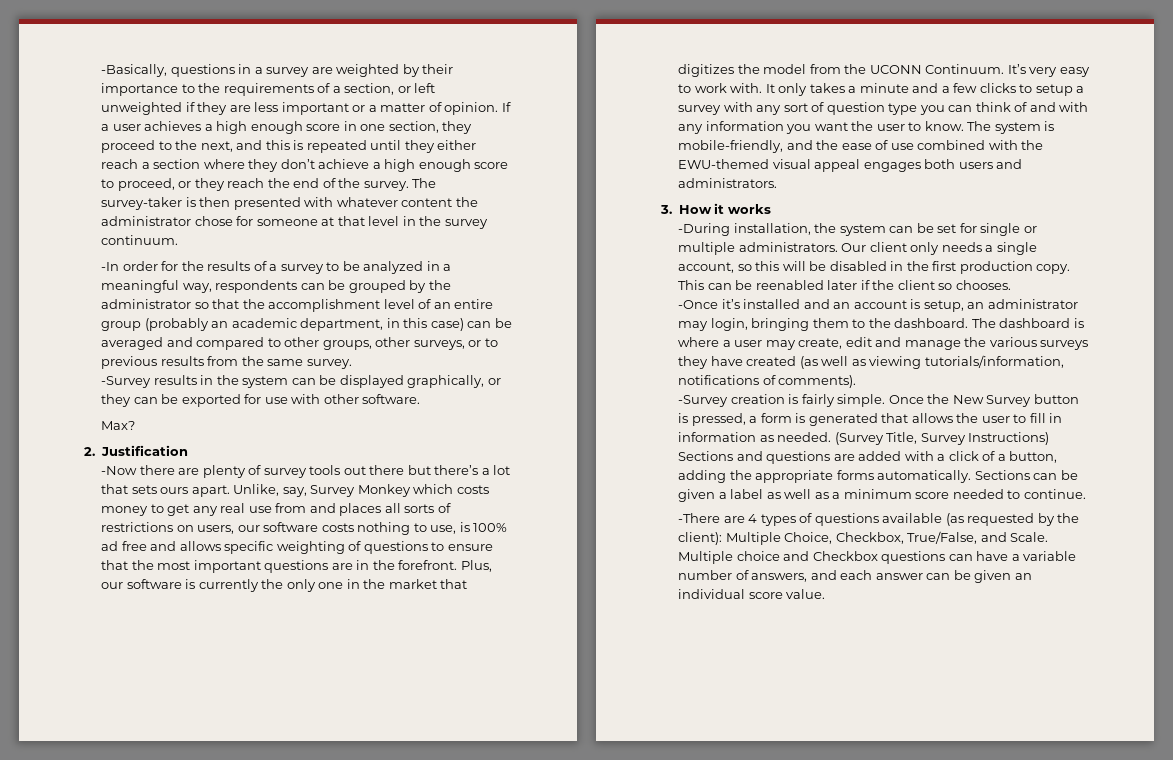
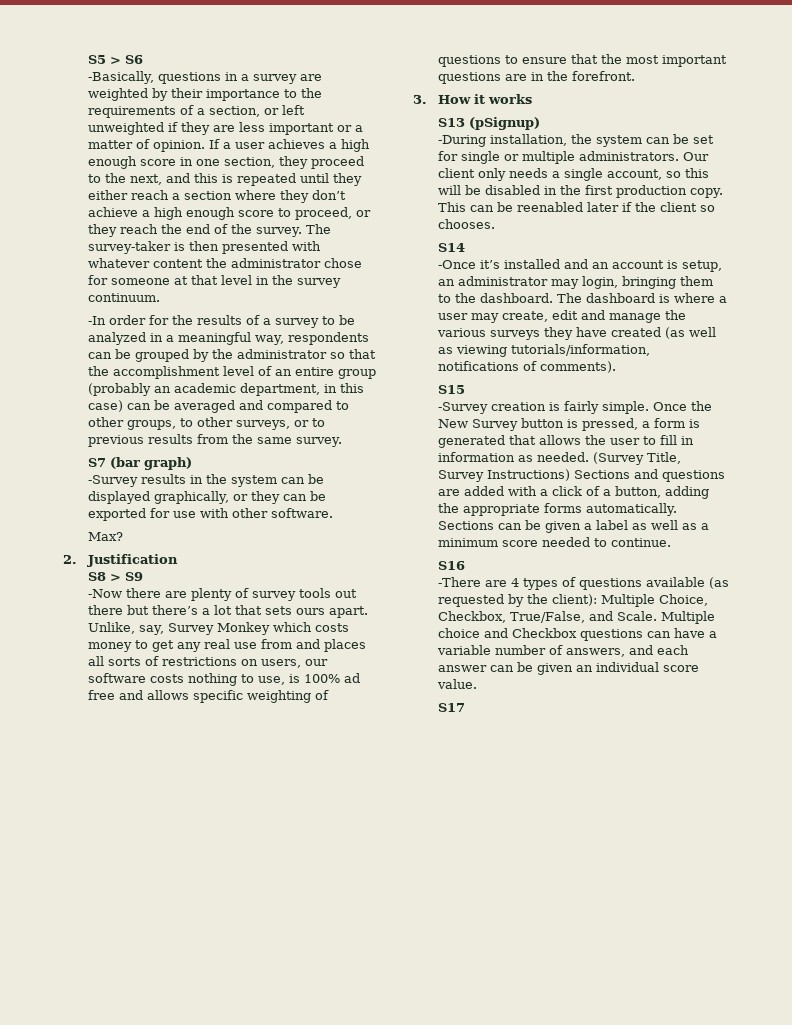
+ S5 > S6
- -In order for the results of a survey to be analyzed in a meaningful way, respondents can be grouped by the administrator so that the accomplishment level of an entire group (probably an academic department, in this case) can be averaged and compared to other groups, other surveys, or to previous results from the same survey.
+ -In order for the results of a survey to be analyzed in a meaningful way, respondents can be grouped by the administrator so that the accomplishment level of an entire group (probably an academic department, in this case) can be averaged and compared to other groups, to other surveys, or to previous results from the same survey.
+ S7 (bar graph)
+ S8 > S9
- Plus, our software is currently the only one in the market that digitizes the model from the UCONN Continuum. It’s very easy to work with. It only takes a minute and a few clicks to setup a survey with any sort of question type you can think of and with any information you want the user to know. The system is mobile-friendly, and the ease of use combined with the EWU-themed visual appeal engages both users and administrators.
+ S13 (pSignup)
+ S14
+ S15
+ S16
+ S17

